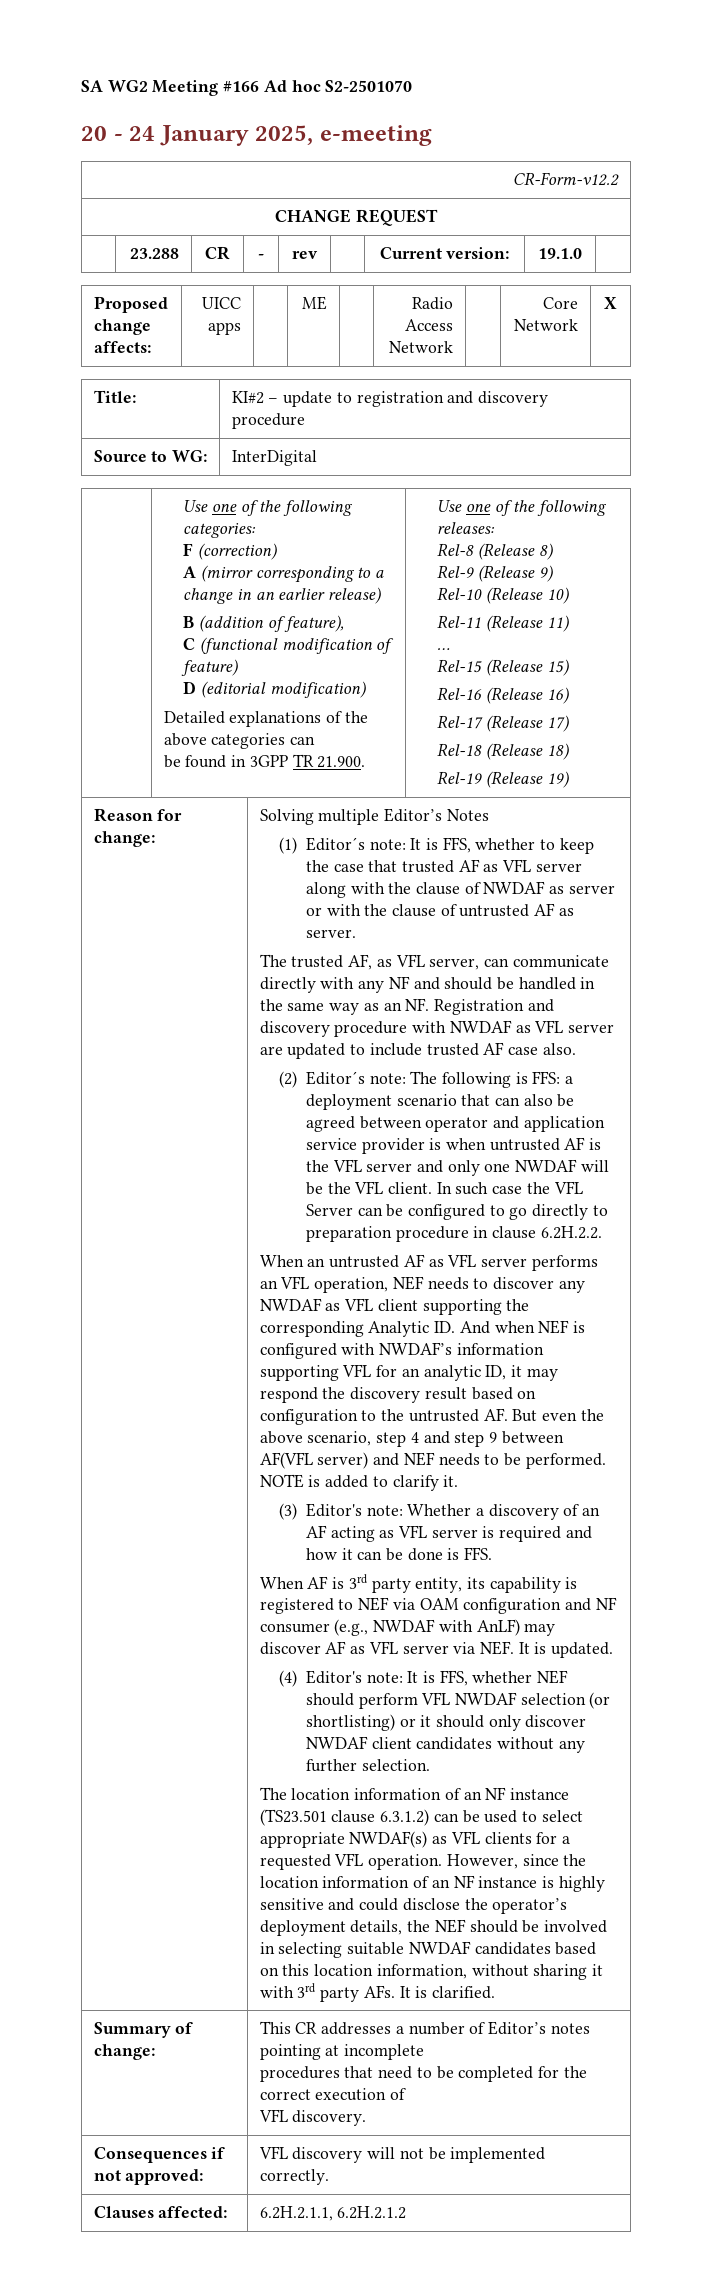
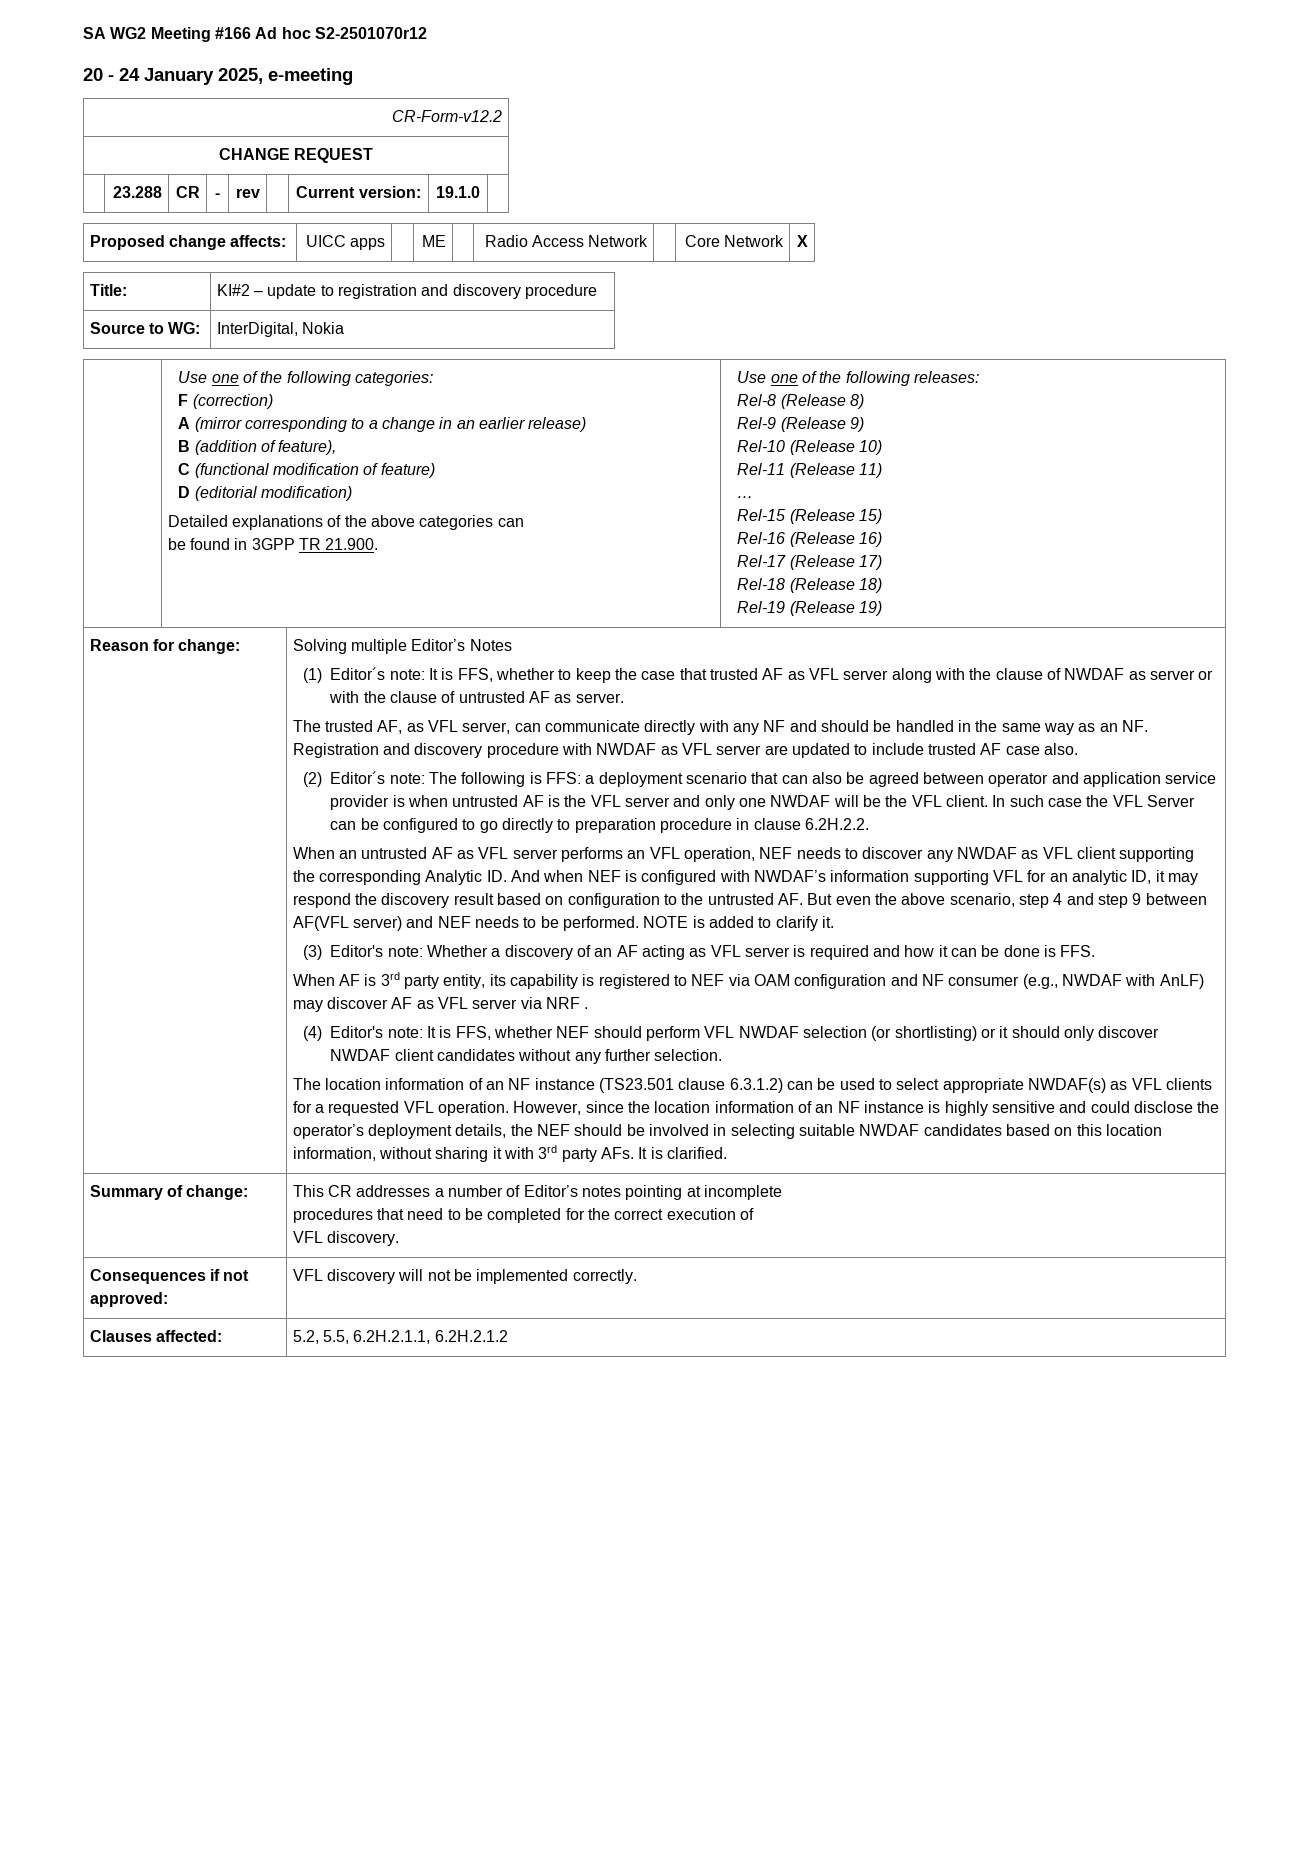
- SA WG2 Meeting #166 Ad hoc S2-2501070
+ SA WG2 Meeting #166 Ad hoc S2-2501070r12
- Source to WG: | InterDigital
+ Source to WG: | InterDigital, Nokia
- When AF is 3rd party entity, its capability is registered to NEF via OAM configuration and NF consumer (e.g., NWDAF with AnLF) may discover AF as VFL server via NEF. It is updated.
+ When AF is 3rd party entity, its capability is registered to NEF via OAM configuration and NF consumer (e.g., NWDAF with AnLF) may discover AF as VFL server via NRF .
- Clauses affected: | 6.2H.2.1.1, 6.2H.2.1.2
+ Clauses affected: | 5.2, 5.5, 6.2H.2.1.1, 6.2H.2.1.2

